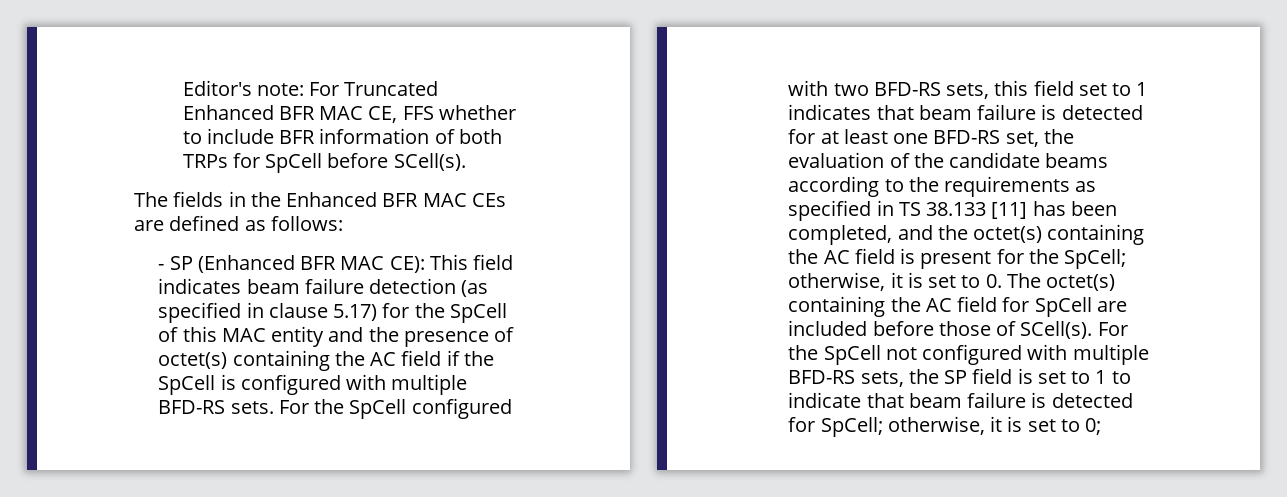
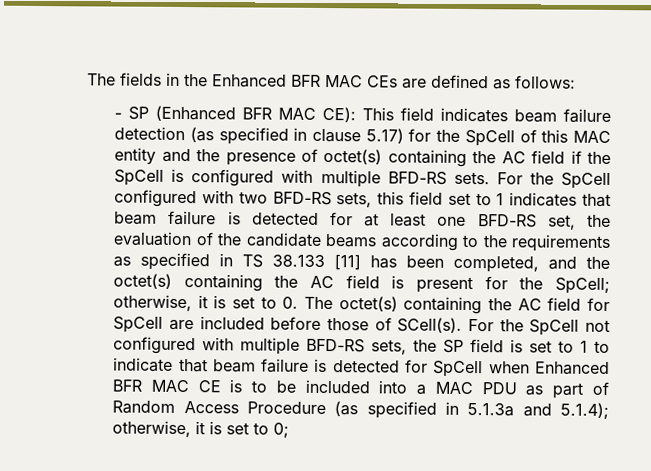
- Editor's note: For Truncated Enhanced BFR MAC CE, FFS whether to include BFR information of both TRPs for SpCell before SCell(s).
- For the SpCell not configured with multiple BFD-RS sets, the SP field is set to 1 to indicate that beam failure is detected for SpCell; otherwise, it is set to 0;
+ For the SpCell not configured with multiple BFD-RS sets, the SP field is set to 1 to indicate that beam failure is detected for SpCell when Enhanced BFR MAC CE is to be included into a MAC PDU as part of Random Access Procedure (as specified in 5.1.3a and 5.1.4); otherwise, it is set to 0;

